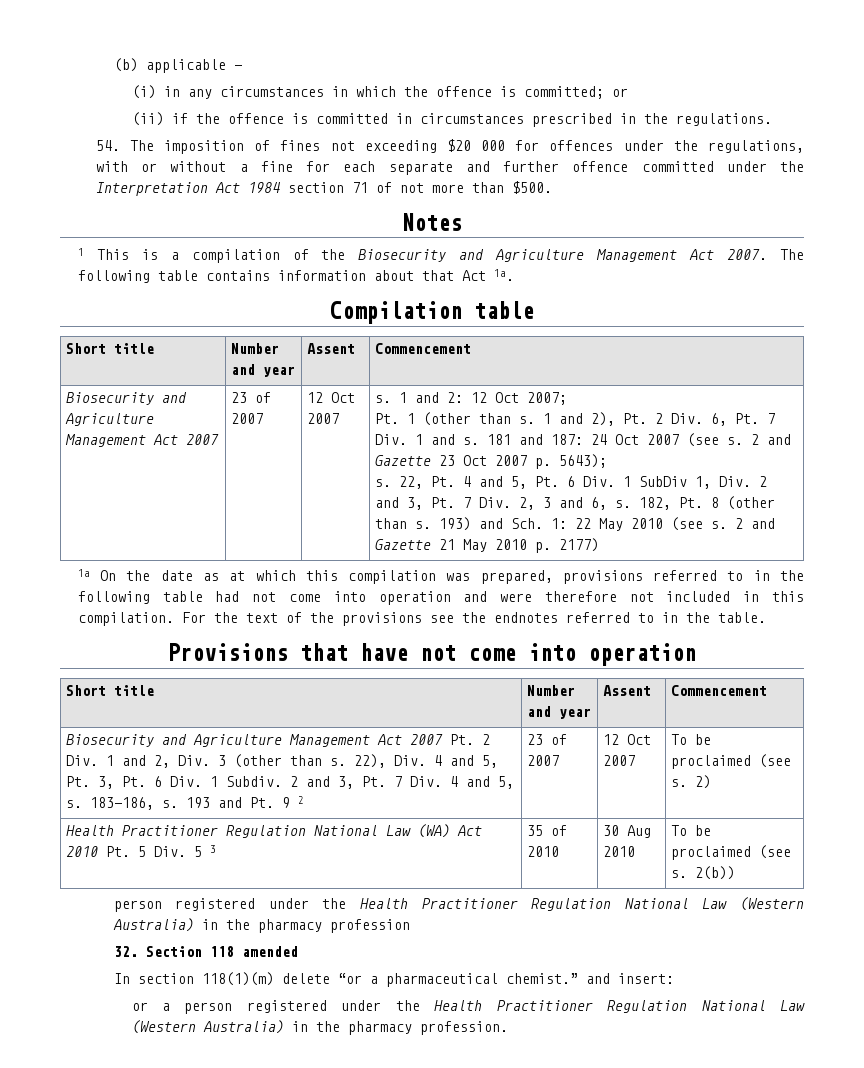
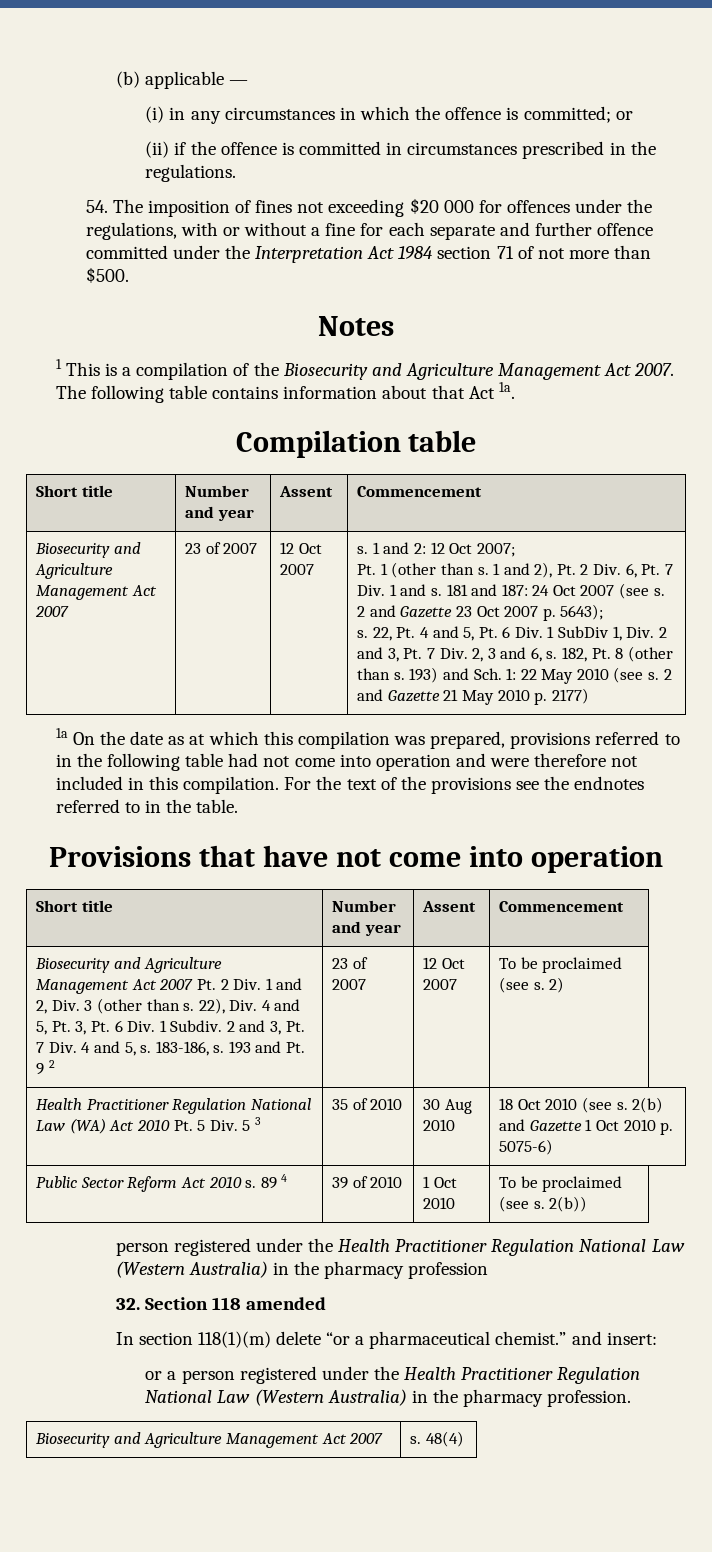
- Health Practitioner Regulation National Law (WA) Act 2010 Pt. 5 Div. 5 3 | 35 of 2010 | 30 Aug 2010 | To be proclaimed (see s. 2(b))
+ Health Practitioner Regulation National Law (WA) Act 2010 Pt. 5 Div. 5 3 | 35 of 2010 | 30 Aug 2010 | 18 Oct 2010 (see s. 2(b) and Gazette 1 Oct 2010 p. 5075-6)
+ Public Sector Reform Act 2010 s. 89 4 | 39 of 2010 | 1 Oct 2010 | To be proclaimed (see s. 2(b))
+ Biosecurity and Agriculture Management Act 2007 | s. 48(4)

